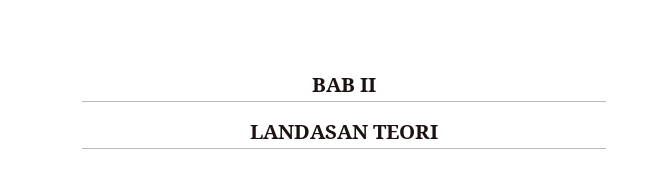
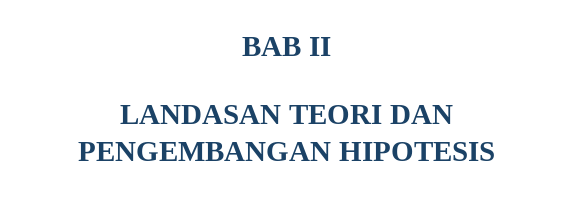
- LANDASAN TEORI
+ LANDASAN TEORI DAN PENGEMBANGAN HIPOTESIS

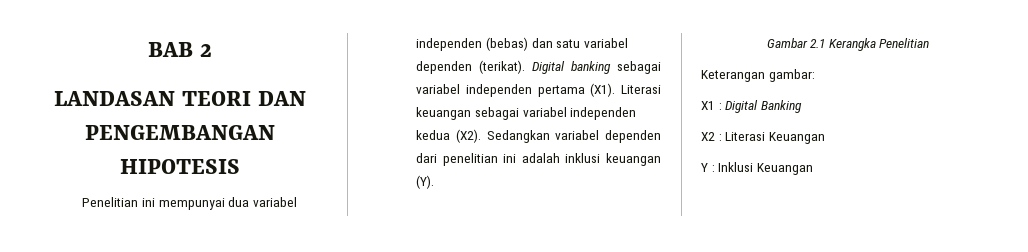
- BAB II
+ BAB 2
+ Penelitian ini mempunyai dua variabel independen (bebas) dan satu variabel dependen (terikat). Digital banking sebagai variabel independen pertama (X1). Literasi keuangan sebagai variabel independen kedua (X2). Sedangkan variabel dependen dari penelitian ini adalah inklusi keuangan (Y).
+ Gambar 2.1 Kerangka Penelitian
+ Keterangan gambar:
+ X1 : Digital Banking
+ X2 : Literasi Keuangan
+ Y : Inklusi Keuangan

